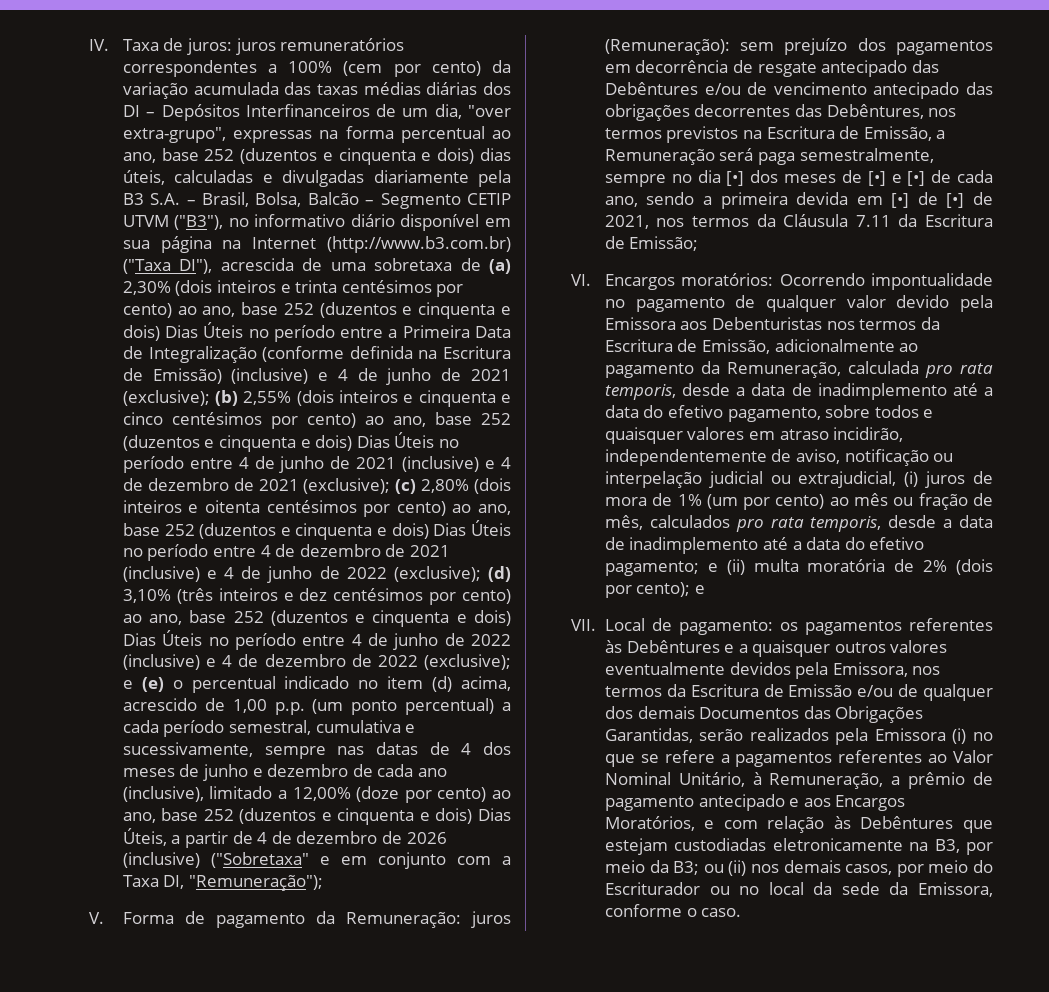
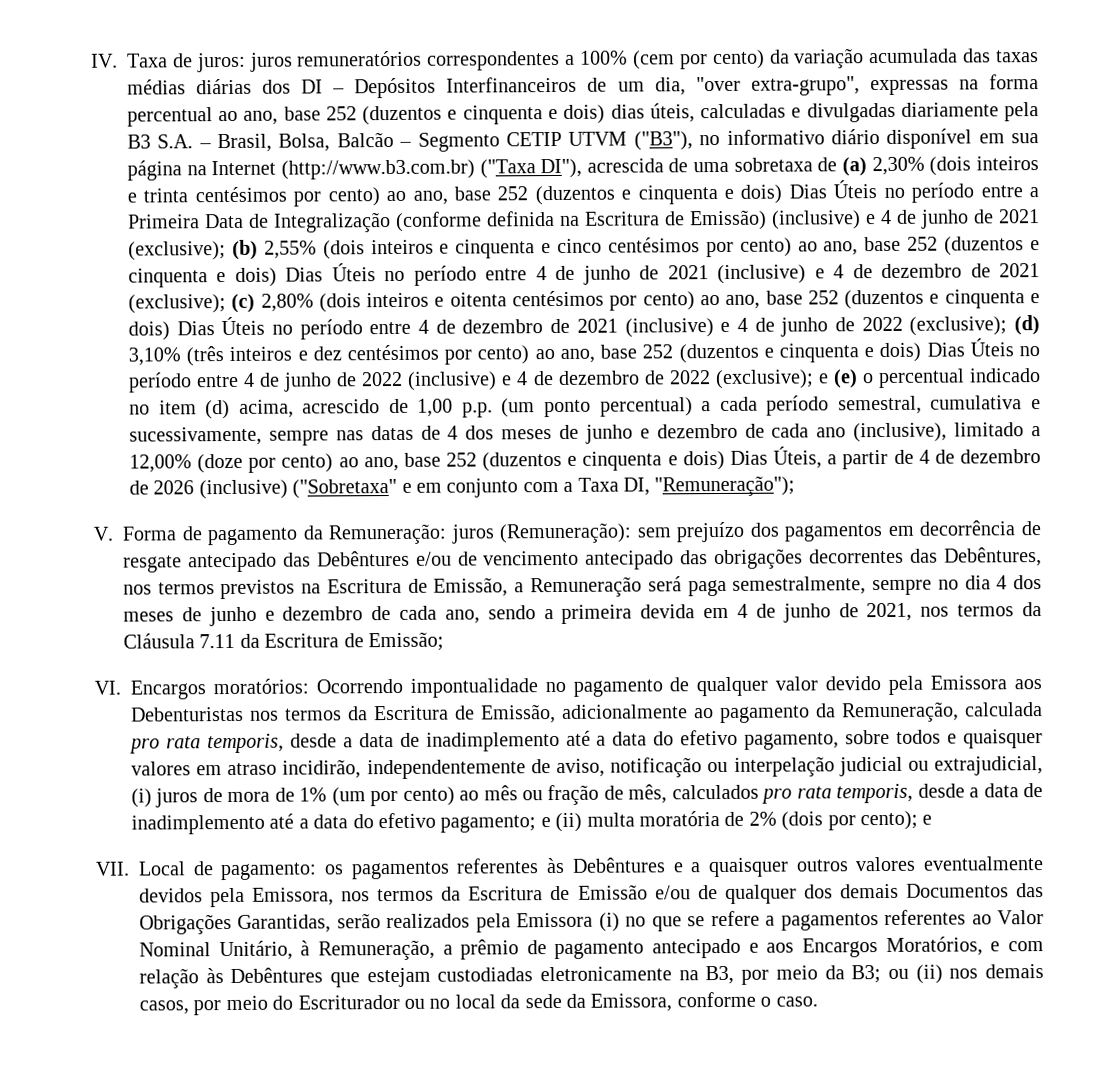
- sem prejuízo dos pagamentos em decorrência de resgate antecipado das Debêntures e/ou de vencimento antecipado das obrigações decorrentes das Debêntures, nos termos previstos na Escritura de Emissão, a Remuneração será paga semestralmente, sempre no dia [•] dos meses de [•] e [•] de cada ano, sendo a primeira devida em [•] de [•] de 2021, nos termos da Cláusula 7.11 da Escritura de Emissão;
+ sem prejuízo dos pagamentos em decorrência de resgate antecipado das Debêntures e/ou de vencimento antecipado das obrigações decorrentes das Debêntures, nos termos previstos na Escritura de Emissão, a Remuneração será paga semestralmente, sempre no dia 4 dos meses de junho e dezembro de cada ano, sendo a primeira devida em 4 de junho de 2021, nos termos da Cláusula 7.11 da Escritura de Emissão;

